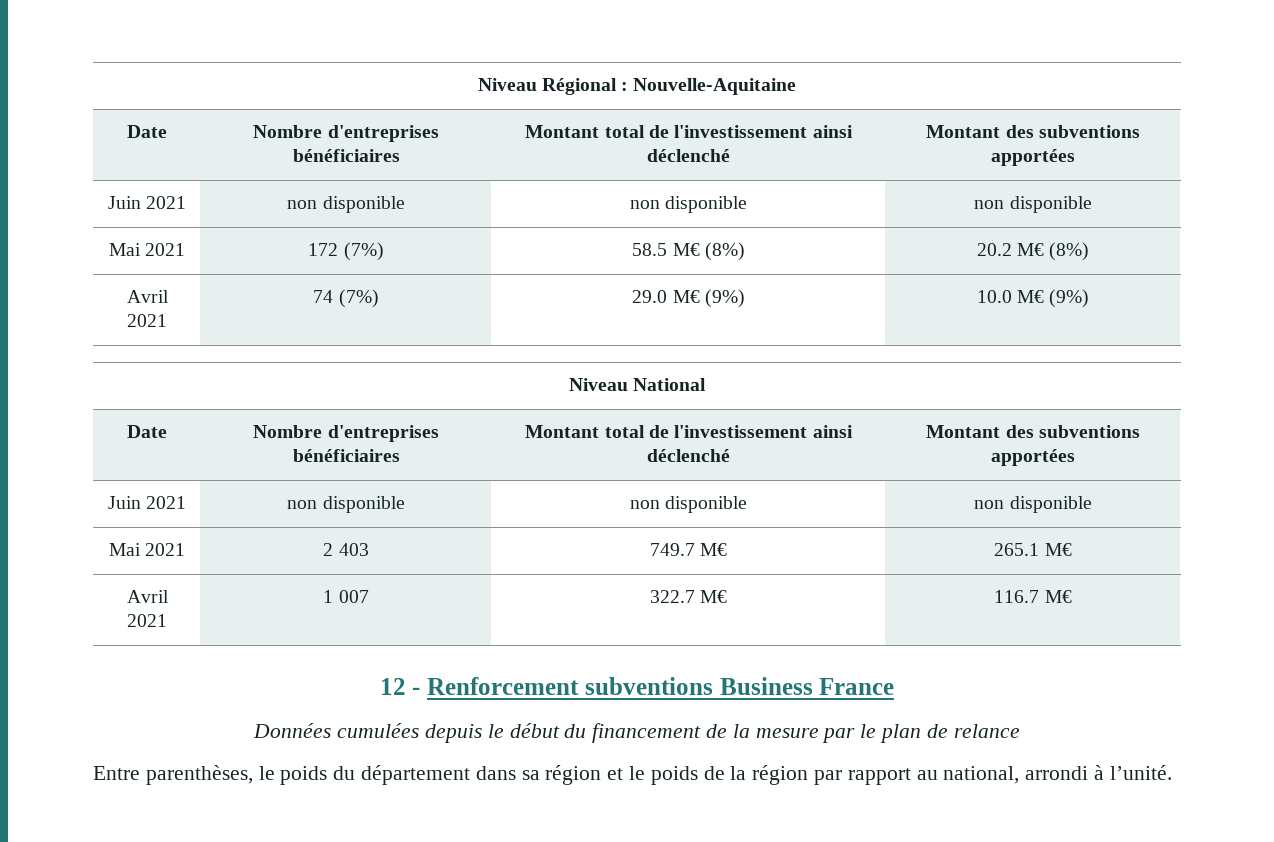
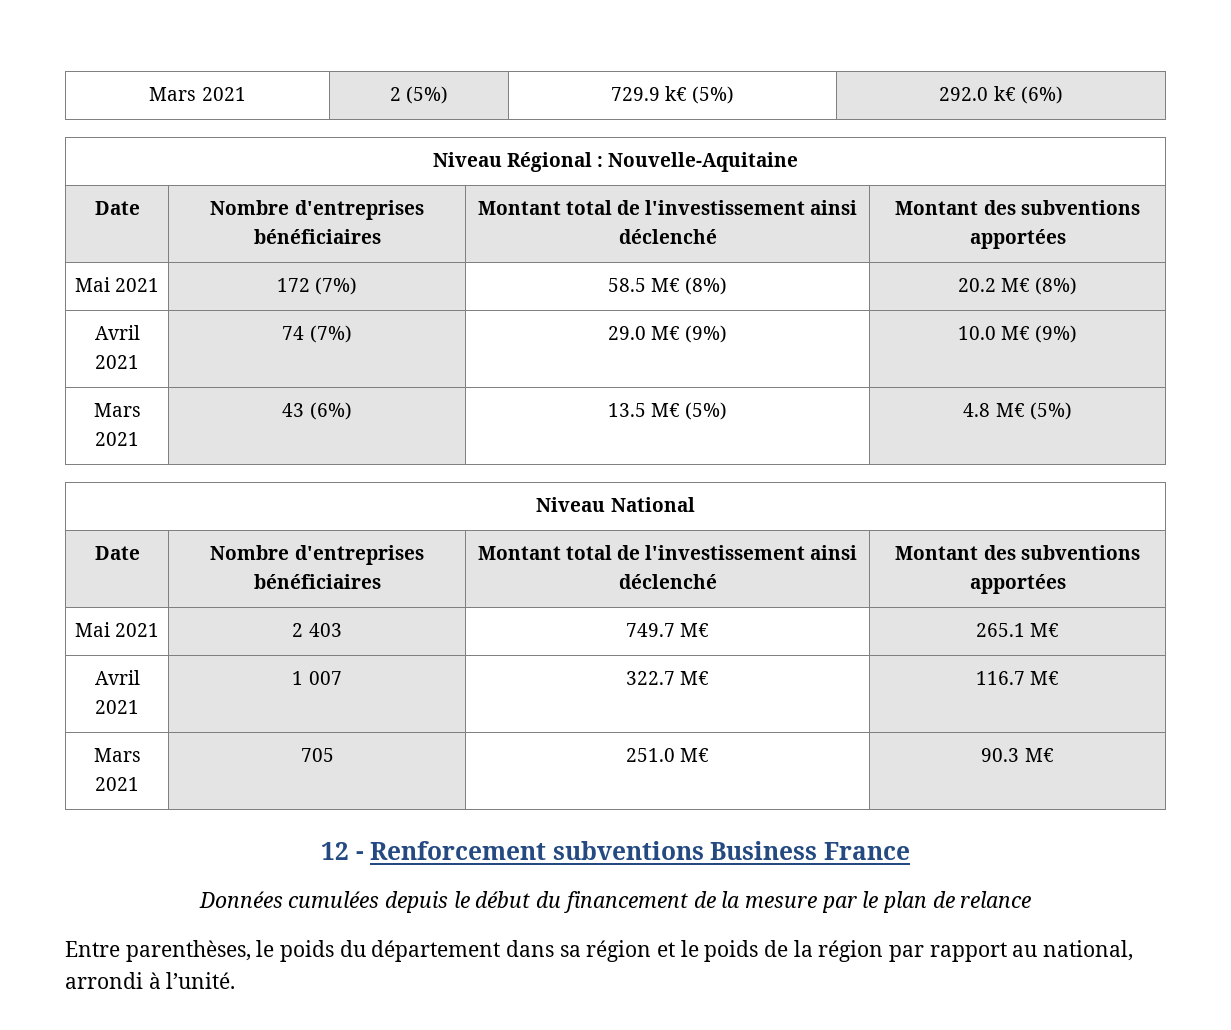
+ Mars 2021 | 2 (5%) | 729.9 k€ (5%) | 292.0 k€ (6%)
  Niveau Régional : Nouvelle-Aquitaine
  Date | Nombre d'entreprises bénéficiaires | Montant total de l'investissement ainsi déclenché | Montant des subventions apportées
- Juin 2021 | non disponible | non disponible | non disponible
+ Mars 2021 | 43 (6%) | 13.5 M€ (5%) | 4.8 M€ (5%)
  Niveau National
  Date | Nombre d'entreprises bénéficiaires | Montant total de l'investissement ainsi déclenché | Montant des subventions apportées
- Juin 2021 | non disponible | non disponible | non disponible
+ Mars 2021 | 705 | 251.0 M€ | 90.3 M€

